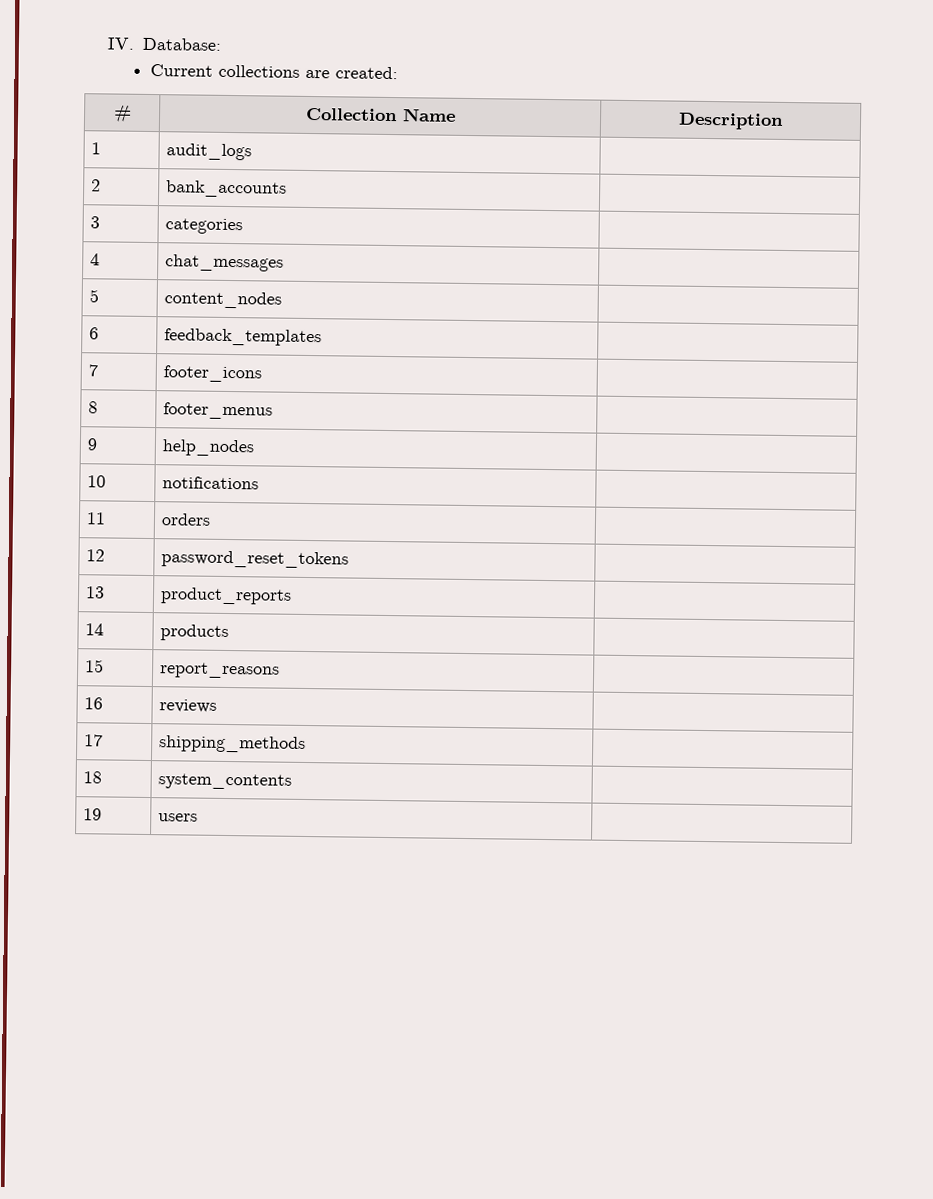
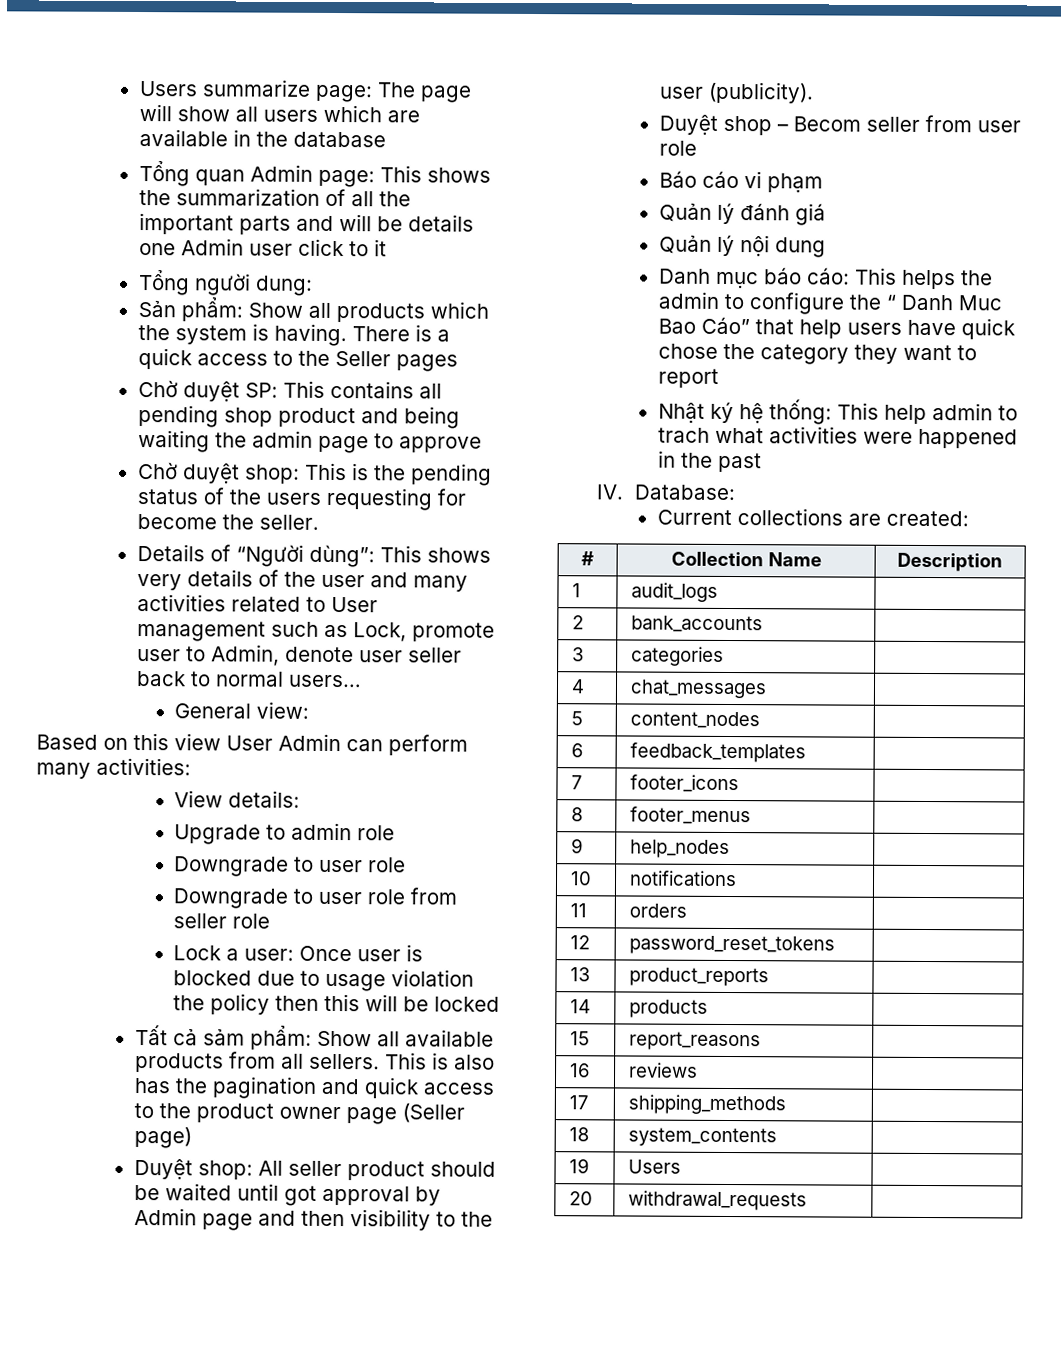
+ Users summarize page: The page will show all users which are available in the database
+ Tổng quan Admin page: This shows the summarization of all the important parts and will be details one Admin user click to it
+ Tổng người dung:
+ Sản phẩm: Show all products which the system is having. There is a quick access to the Seller pages
+ Chờ duyệt SP: This contains all pending shop product and being waiting the admin page to approve
+ Chờ duyệt shop: This is the pending status of the users requesting for become the seller.
+ Details of “Người dùng”: This shows very details of the user and many activities related to User management such as Lock, promote user to Admin, denote user seller back to normal users…
+ General view:
+ Based on this view User Admin can perform many activities:
+ View details:
+ Upgrade to admin role
+ Downgrade to user role
+ Downgrade to user role from seller role
+ Lock a user: Once user is blocked due to usage violation the policy then this will be locked
+ Tất cả sảm phẩm: Show all available products from all sellers. This is also has the pagination and quick access to the product owner page (Seller page)
+ Duyệt shop: All seller product should be waited until got approval by Admin page and then visibility to the user (publicity).
+ Duyệt shop – Becom seller from user role
+ Báo cáo vi phạm
+ Quản lý đánh giá
+ Quản lý nội dung
+ Danh mục báo cáo: This helps the admin to configure the “ Danh Muc Bao Cáo” that help users have quick chose the category they want to report
+ Nhật ký hệ thống: This help admin to trach what activities were happened in the past
- 19 | users |
+ 19 | Users |
+ 20 | withdrawal_requests |

